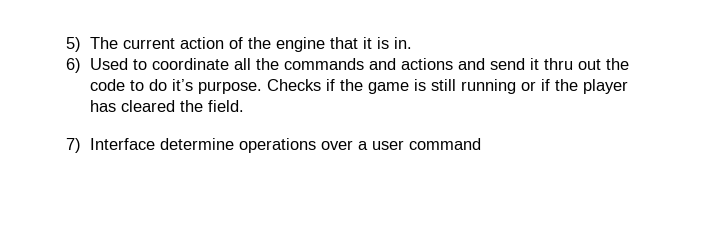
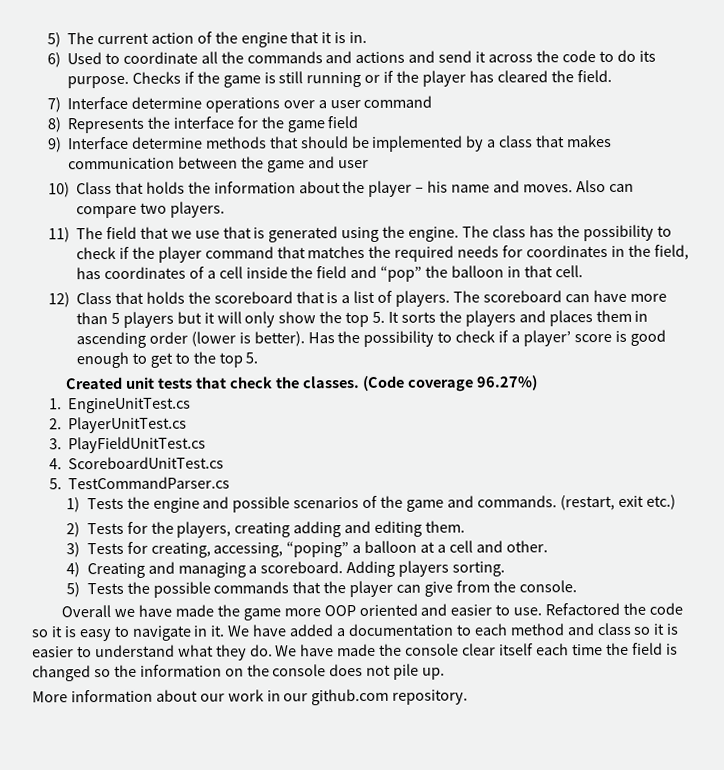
- 6) Used to coordinate all the commands and actions and send it thru out the code to do it’s purpose.
+ 6) Used to coordinate all the commands and actions and send it across the code to do its purpose.
+ 8) Represents the interface for the game field
+ 9) Interface determine methods that should be implemented by a class that makes communication between the game and user
+ 10) Class that holds the information about the player – his name and moves. Also can compare two players.
+ 11) The field that we use that is generated using the engine. The class has the possibility to check if the player command that matches the required needs for coordinates in the field, has coordinates of a cell inside the field and “pop” the balloon in that cell.
+ 12) Class that holds the scoreboard that is a list of players. The scoreboard can have more than 5 players but it will only show the top 5. It sorts the players and places them in ascending order (lower is better). Has the possibility to check if a player’ score is good enough to get to the top 5.
+ Created unit tests that check the classes. (Code coverage 96.27%)
+ 1. EngineUnitTest.cs
+ 2. PlayerUnitTest.cs
+ 3. PlayFieldUnitTest.cs
+ 4. ScoreboardUnitTest.cs
+ 5. TestCommandParser.cs
+ 1) Tests the engine and possible scenarios of the game and commands. (restart, exit etc.)
+ 2) Tests for the players, creating adding and editing them.
+ 3) Tests for creating, accessing, “poping” a balloon at a cell and other.
+ 4) Creating and managing a scoreboard. Adding players sorting.
+ 5) Tests the possible commands that the player can give from the console.
+ Overall we have made the game more OOP oriented and easier to use. Refactored the code so it is easy to navigate in it. We have added a documentation to each method and class so it is easier to understand what they do. We have made the console clear itself each time the field is changed so the information on the console does not pile up.
+ More information about our work in our github.com repository.

